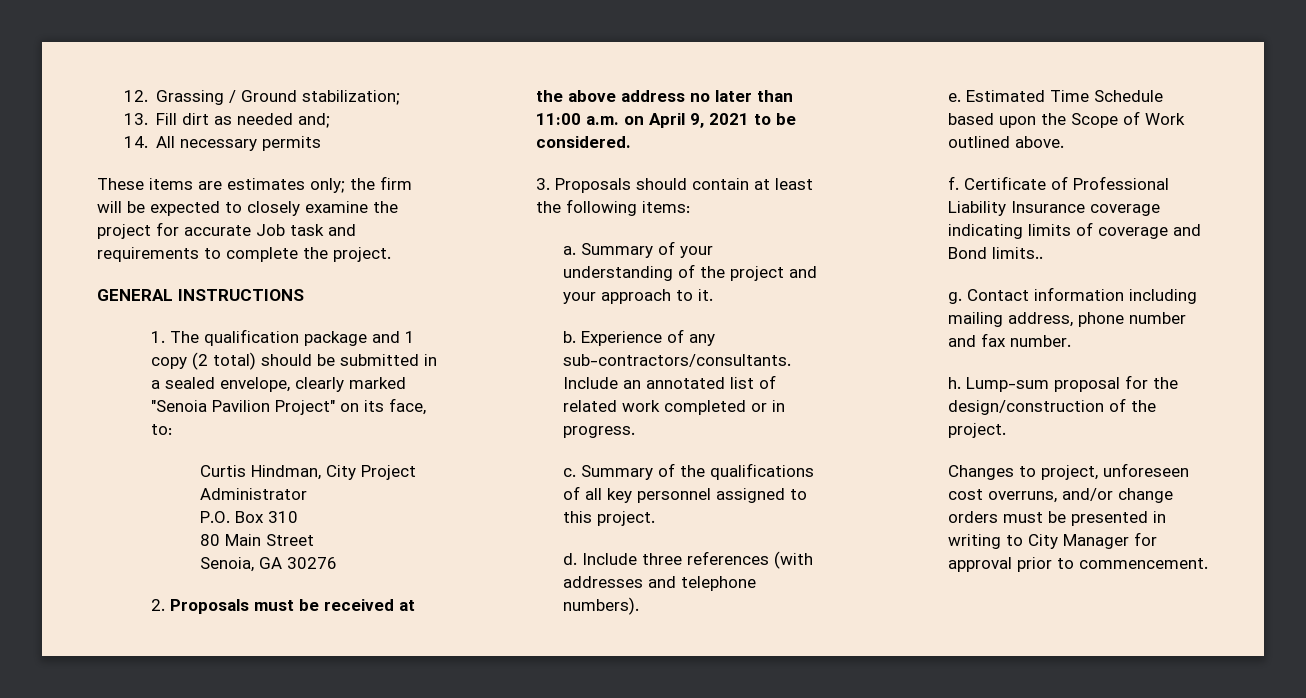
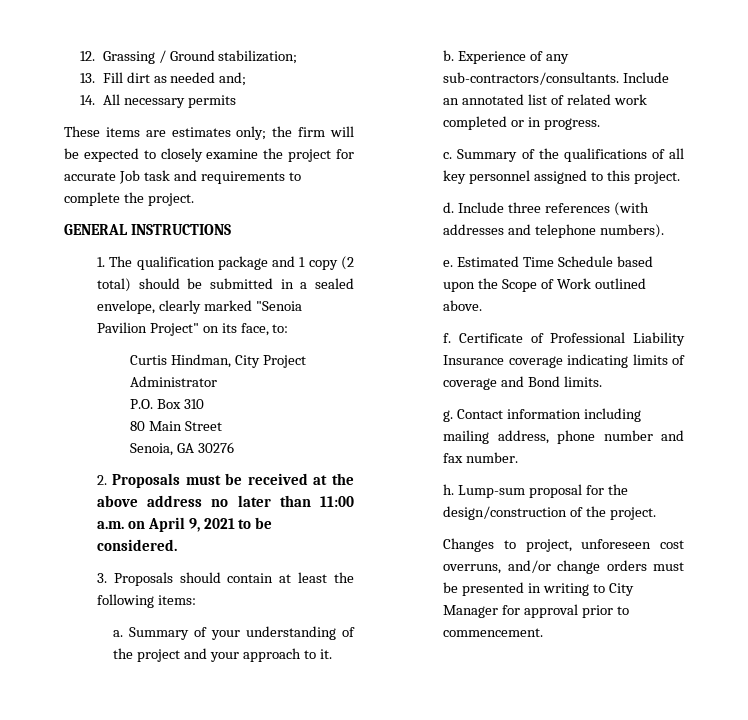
- Certificate of Professional Liability Insurance coverage indicating limits of coverage and Bond limits..
+ Certificate of Professional Liability Insurance coverage indicating limits of coverage and Bond limits.

